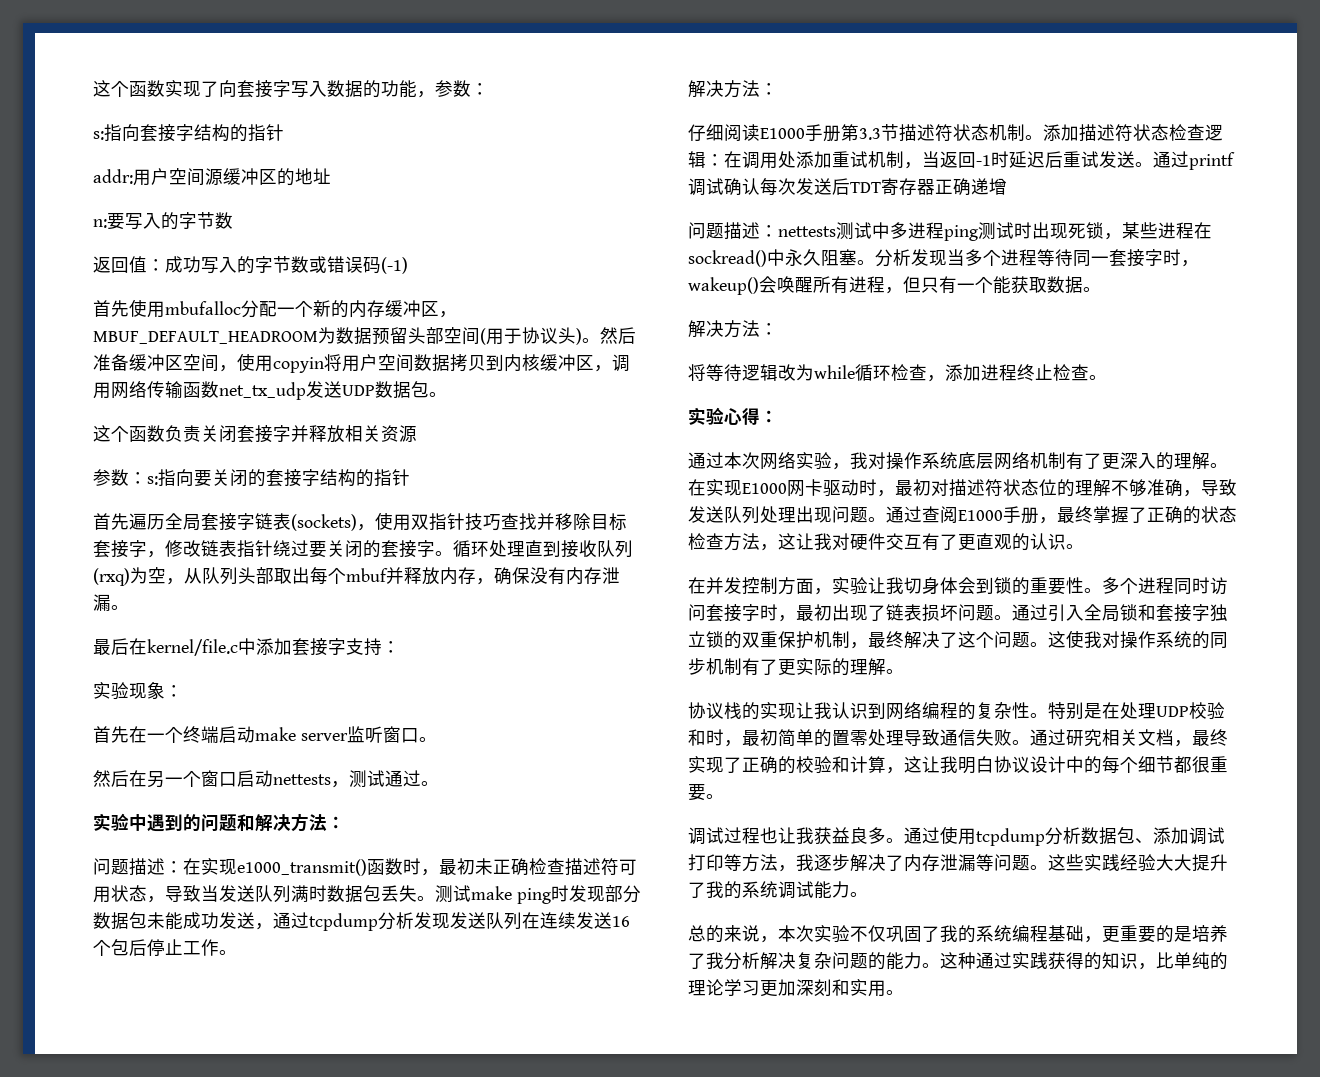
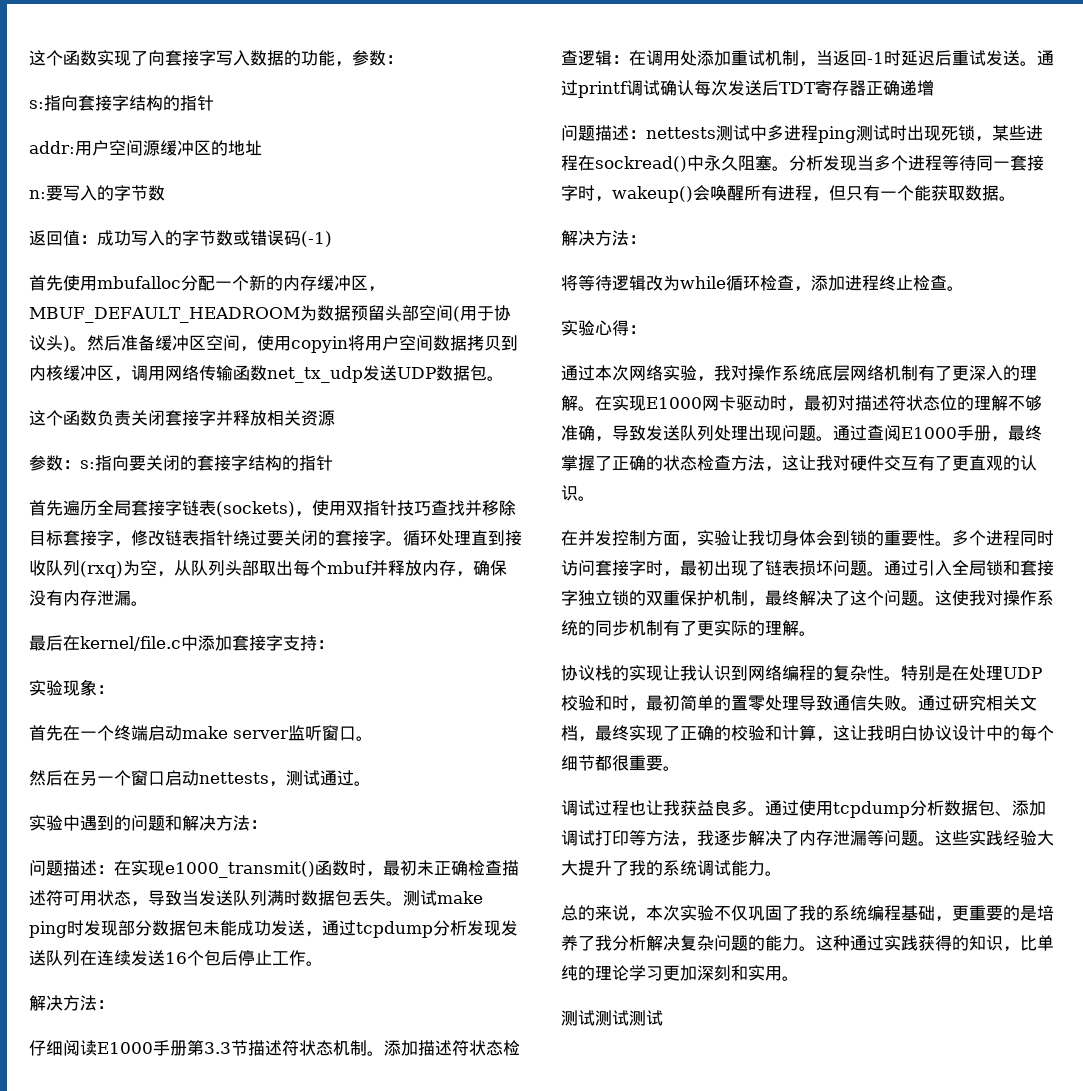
+ 测试测试测试

